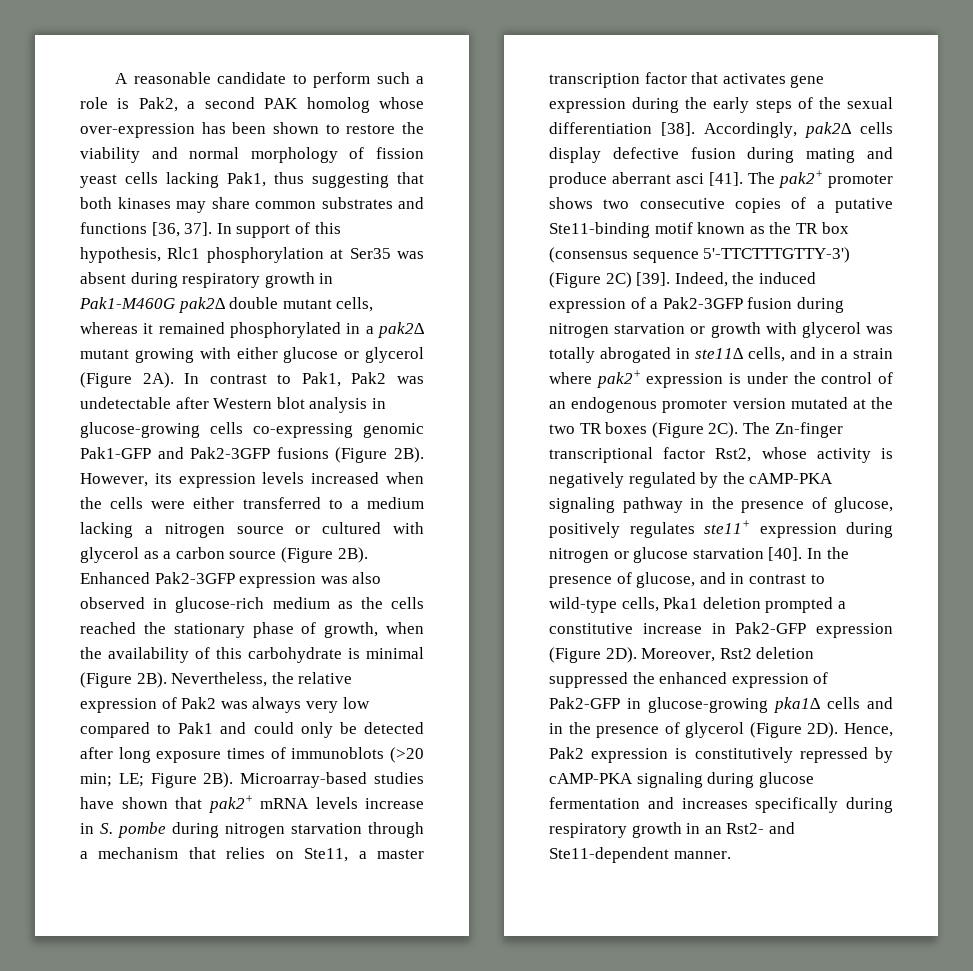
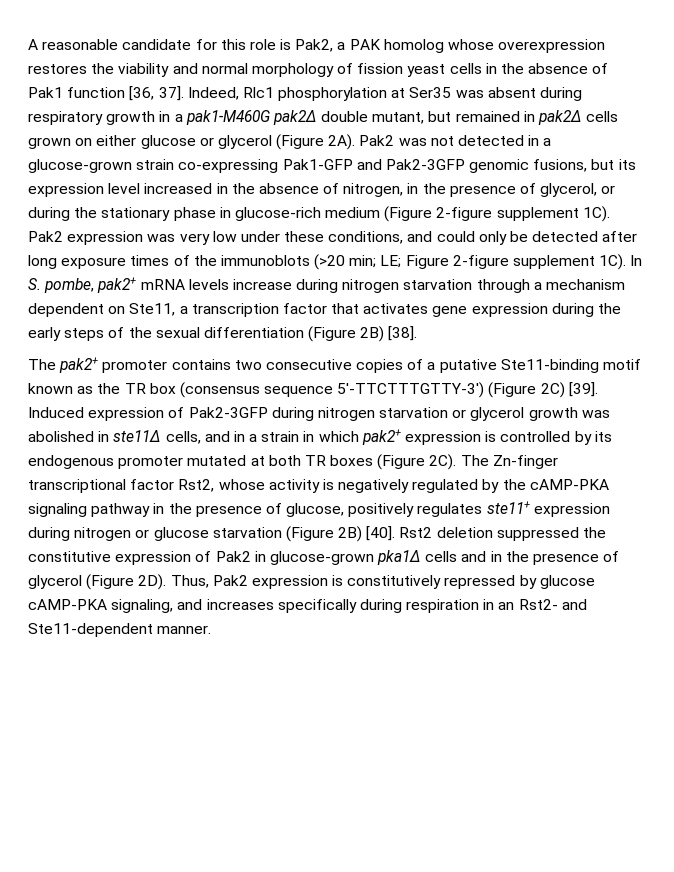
- A reasonable candidate to perform such a role is Pak2, a second PAK homolog whose over-expression has been shown to restore the viability and normal morphology of fission yeast cells lacking Pak1, thus suggesting that both kinases may share common substrates and functions [36, 37]. In support of this hypothesis, Rlc1 phosphorylation at Ser35 was absent during respiratory growth in Pak1-M460G pak2∆ double mutant cells, whereas it remained phosphorylated in a pak2∆ mutant growing with either glucose or glycerol (Figure 2A).
+ A reasonable candidate for this role is Pak2, a PAK homolog whose overexpression restores the viability and normal morphology of fission yeast cells in the absence of Pak1 function [36, 37]. Indeed, Rlc1 phosphorylation at Ser35 was absent during respiratory growth in a pak1-M460G pak2∆ double mutant, but remained in pak2∆ cells grown on either glucose or glycerol (Figure 2A).
- In contrast to Pak1, Pak2 was undetectable after Western blot analysis in glucose-growing cells co-expressing genomic Pak1-GFP and Pak2-3GFP fusions (Figure 2B). However, its expression levels increased when the cells were either transferred to a medium lacking a nitrogen source or cultured with glycerol as a carbon source (Figure 2B). Enhanced Pak2-3GFP expression was also observed in glucose-rich medium as the cells reached the stationary phase of growth, when the availability of this carbohydrate is minimal (Figure 2B). Nevertheless, the relative expression of Pak2 was always very low compared to Pak1 and could only be detected after long exposure times of immunoblots (>20 min;
+ Pak2 was not detected in a glucose-grown strain co-expressing Pak1-GFP and Pak2-3GFP genomic fusions, but its expression level increased in the absence of nitrogen, in the presence of glycerol, or during the stationary phase in glucose-rich medium (Figure 2-figure supplement 1C). Pak2 expression was very low under these conditions, and could only be detected after long exposure times of the immunoblots (>20 min;
- Figure 2B). Microarray-based studies have shown that pak2+ mRNA levels increase in S. pombe during nitrogen starvation through a mechanism that relies on Ste11, a master transcription factor that activates gene expression during the early steps of the sexual differentiation [38]. Accordingly, pak2∆ cells display defective fusion during mating and produce aberrant asci [41]. The pak2+ promoter shows two consecutive copies of a putative Ste11-binding motif known as the TR box (consensus sequence 5'-TTCTTTGTTY-3') (Figure 2C) [39].
+ Figure 2-figure supplement 1C). In S. pombe, pak2+ mRNA levels increase during nitrogen starvation through a mechanism dependent on Ste11, a transcription factor that activates gene expression during the early steps of the sexual differentiation (Figure 2B) [38].
+ The pak2+ promoter contains two consecutive copies of a putative Ste11-binding motif known as the TR box (consensus sequence 5'-TTCTTTGTTY-3') (Figure 2C) [39].
- Indeed, the induced expression of a Pak2-3GFP fusion during nitrogen starvation or growth with glycerol was totally abrogated in ste11∆ cells, and in a strain where pak2+ expression is under the control of an endogenous promoter version mutated at the two TR boxes (Figure 2C).
+ Induced expression of Pak2-3GFP during nitrogen starvation or glycerol growth was abolished in ste11∆ cells, and in a strain in which pak2+ expression is controlled by its endogenous promoter mutated at both TR boxes (Figure 2C).
- The Zn-finger transcriptional factor Rst2, whose activity is negatively regulated by the cAMP-PKA signaling pathway in the presence of glucose, positively regulates ste11+ expression during nitrogen or glucose starvation [40]. In the presence of glucose, and in contrast to wild-type cells, Pka1 deletion prompted a constitutive increase in Pak2-GFP expression (Figure 2D). Moreover, Rst2 deletion suppressed the enhanced expression of Pak2-GFP in glucose-growing pka1∆ cells and in the presence of glycerol (Figure 2D).
+ The Zn-finger transcriptional factor Rst2, whose activity is negatively regulated by the cAMP-PKA signaling pathway in the presence of glucose, positively regulates ste11+ expression during nitrogen or glucose starvation (Figure 2B) [40]. Rst2 deletion suppressed the constitutive expression of Pak2 in glucose-grown pka1∆ cells and in the presence of glycerol (Figure 2D).
- Hence, Pak2 expression is constitutively repressed by cAMP-PKA signaling during glucose fermentation and increases specifically during respiratory growth in an Rst2- and Ste11-dependent manner.
+ Thus, Pak2 expression is constitutively repressed by glucose cAMP-PKA signaling, and increases specifically during respiration in an Rst2- and Ste11-dependent manner.

